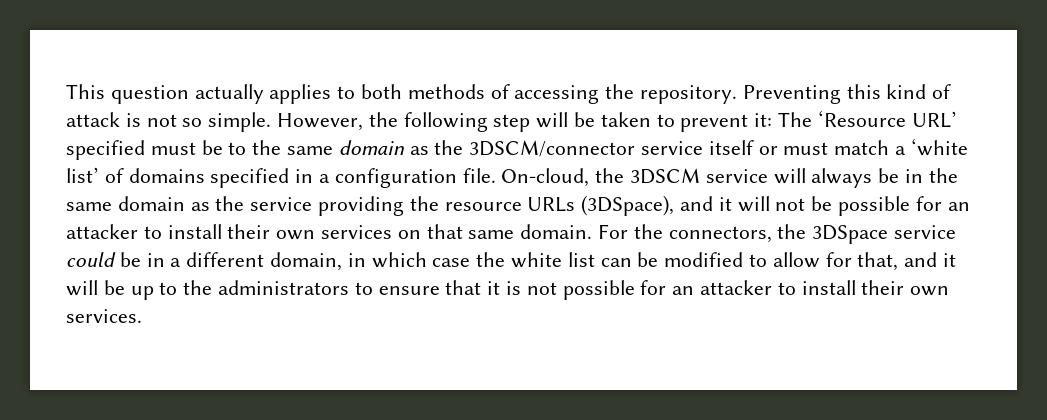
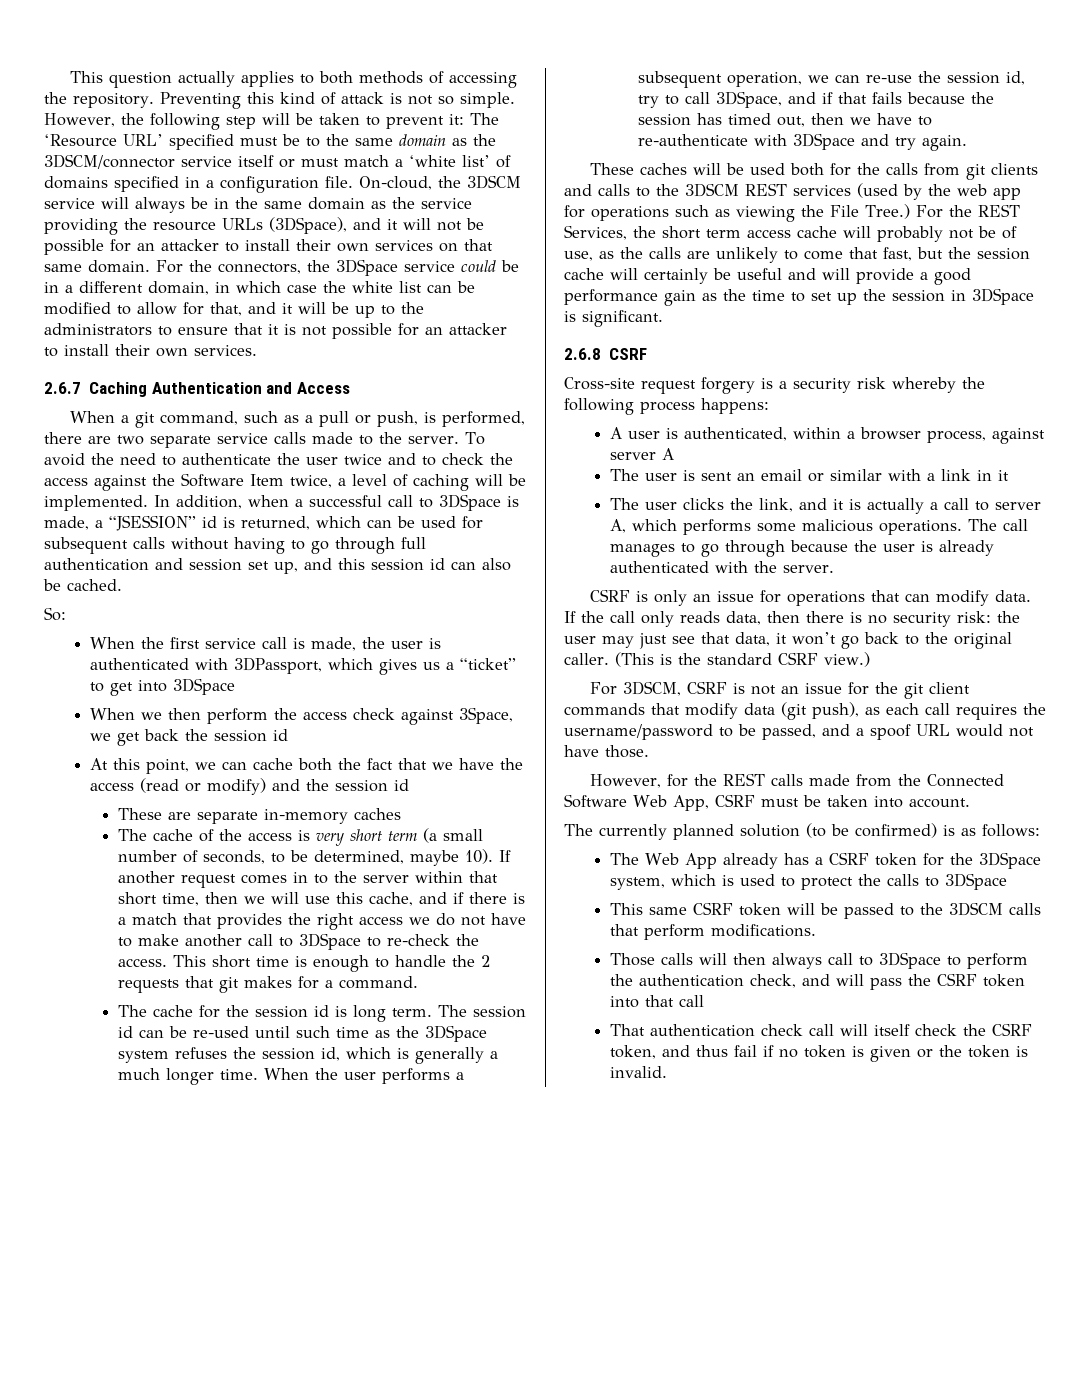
+ 2.6.7 Caching Authentication and Access
+ When a git command, such as a pull or push, is performed, there are two separate service calls made to the server. To avoid the need to authenticate the user twice and to check the access against the Software Item twice, a level of caching will be implemented. In addition, when a successful call to 3DSpace is made, a “JSESSION” id is returned, which can be used for subsequent calls without having to go through full authentication and session set up, and this session id can also be cached.
+ So:
+ When the first service call is made, the user is authenticated with 3DPassport, which gives us a “ticket” to get into 3DSpace
+ When we then perform the access check against 3Space, we get back the session id
+ At this point, we can cache both the fact that we have the access (read or modify) and the session id
+ These are separate in-memory caches
+ The cache of the access is very short term (a small number of seconds, to be determined, maybe 10). If another request comes in to the server within that short time, then we will use this cache, and if there is a match that provides the right access we do not have to make another call to 3DSpace to re-check the access. This short time is enough to handle the 2 requests that git makes for a command.
+ The cache for the session id is long term. The session id can be re-used until such time as the 3DSpace system refuses the session id, which is generally a much longer time. When the user performs a subsequent operation, we can re-use the session id, try to call 3DSpace, and if that fails because the session has timed out, then we have to re-authenticate with 3DSpace and try again.
+ These caches will be used both for the calls from git clients and calls to the 3DSCM REST services (used by the web app for operations such as viewing the File Tree.) For the REST Services, the short term access cache will probably not be of use, as the calls are unlikely to come that fast, but the session cache will certainly be useful and will provide a good performance gain as the time to set up the session in 3DSpace is significant.
+ 2.6.8 CSRF
+ Cross-site request forgery is a security risk whereby the following process happens:
+ A user is authenticated, within a browser process, against server A
+ The user is sent an email or similar with a link in it
+ The user clicks the link, and it is actually a call to server A, which performs some malicious operations. The call manages to go through because the user is already authenticated with the server.
+ CSRF is only an issue for operations that can modify data. If the call only reads data, then there is no security risk: the user may just see that data, it won’t go back to the original caller. (This is the standard CSRF view.)
+ For 3DSCM, CSRF is not an issue for the git client commands that modify data (git push), as each call requires the username/password to be passed, and a spoof URL would not have those.
+ However, for the REST calls made from the Connected Software Web App, CSRF must be taken into account.
+ The currently planned solution (to be confirmed) is as follows:
+ The Web App already has a CSRF token for the 3DSpace system, which is used to protect the calls to 3DSpace
+ This same CSRF token will be passed to the 3DSCM calls that perform modifications.
+ Those calls will then always call to 3DSpace to perform the authentication check, and will pass the CSRF token into that call
+ That authentication check call will itself check the CSRF token, and thus fail if no token is given or the token is invalid.

